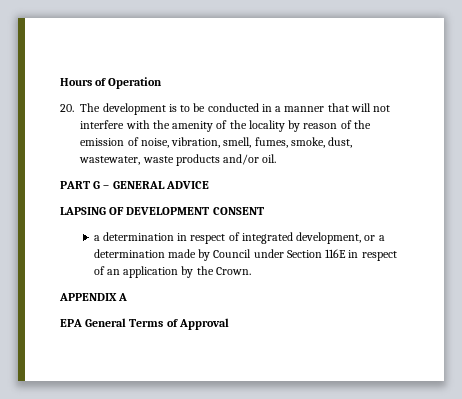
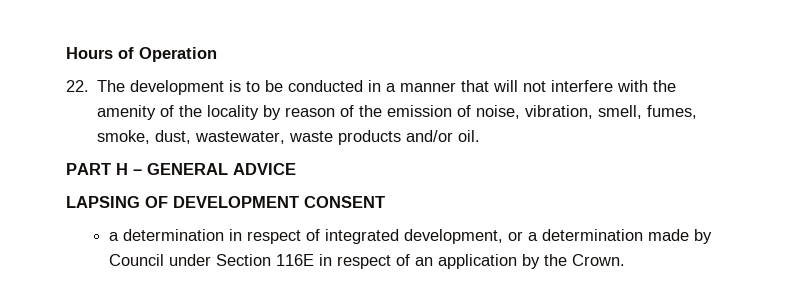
- 20. The development is to be conducted in a manner that will not interfere with the amenity of the locality by reason of the emission of noise, vibration, smell, fumes, smoke, dust, wastewater, waste products and/or oil.
+ 22. The development is to be conducted in a manner that will not interfere with the amenity of the locality by reason of the emission of noise, vibration, smell, fumes, smoke, dust, wastewater, waste products and/or oil.
- PART G – GENERAL ADVICE
+ PART H – GENERAL ADVICE
- APPENDIX A
- EPA General Terms of Approval

